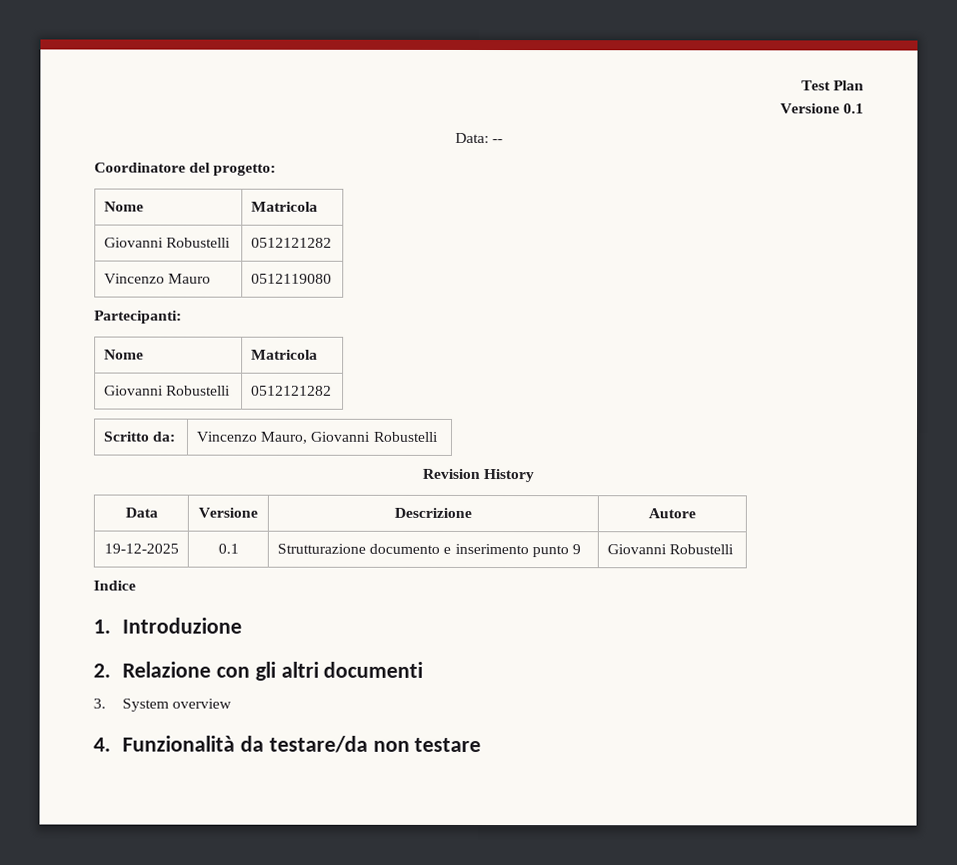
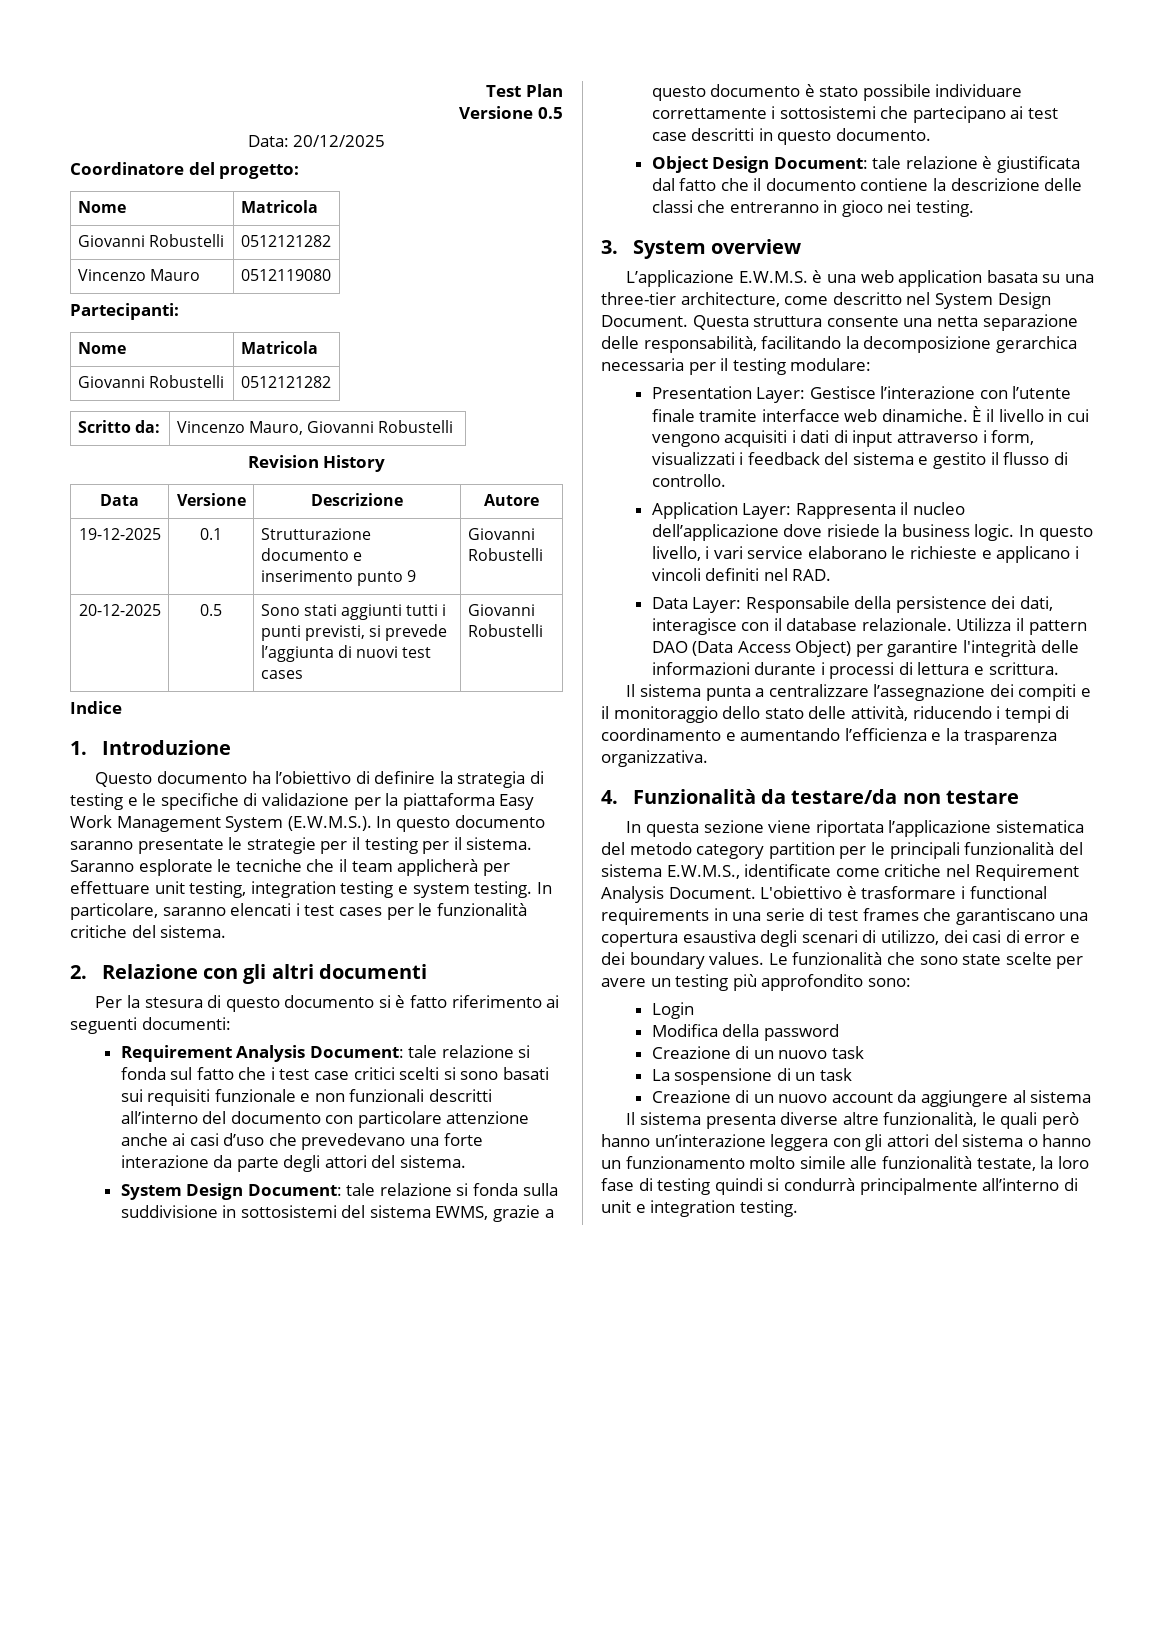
- Versione 0.1
+ Versione 0.5
- Data: --
+ Data: 20/12/2025
+ 20-12-2025 | 0.5 | Sono stati aggiunti tutti i punti previsti, si prevede l’aggiunta di nuovi test cases | Giovanni Robustelli
  Indice
  1. Introduzione
+ Questo documento ha l’obiettivo di definire la strategia di testing e le specifiche di validazione per la piattaforma Easy Work Management System (E.W.M.S.). In questo documento saranno presentate le strategie per il testing per il sistema. Saranno esplorate le tecniche che il team applicherà per effettuare unit testing, integration testing e system testing. In particolare, saranno elencati i test cases per le funzionalità critiche del sistema.
+ Per la stesura di questo documento si è fatto riferimento ai seguenti documenti:
+ Requirement Analysis Document: tale relazione si fonda sul fatto che i test case critici scelti si sono basati sui requisiti funzionale e non funzionali descritti all’interno del documento con particolare attenzione anche ai casi d’uso che prevedevano una forte interazione da parte degli attori del sistema.
+ System Design Document: tale relazione si fonda sulla suddivisione in sottosistemi del sistema EWMS, grazie a questo documento è stato possibile individuare correttamente i sottosistemi che partecipano ai test case descritti in questo documento.
+ Object Design Document: tale relazione è giustificata dal fatto che il documento contiene la descrizione delle classi che entreranno in gioco nei testing.
  3. System overview
+ L’applicazione E.W.M.S. è una web application basata su una three-tier architecture, come descritto nel System Design Document. Questa struttura consente una netta separazione delle responsabilità, facilitando la decomposizione gerarchica necessaria per il testing modulare:
+ Presentation Layer: Gestisce l’interazione con l’utente finale tramite interfacce web dinamiche. È il livello in cui vengono acquisiti i dati di input attraverso i form, visualizzati i feedback del sistema e gestito il flusso di controllo.
+ Application Layer: Rappresenta il nucleo dell’applicazione dove risiede la business logic. In questo livello, i vari service elaborano le richieste e applicano i vincoli definiti nel RAD.
+ Data Layer: Responsabile della persistence dei dati, interagisce con il database relazionale. Utilizza il pattern DAO (Data Access Object) per garantire l'integrità delle informazioni durante i processi di lettura e scrittura.
+ Il sistema punta a centralizzare l’assegnazione dei compiti e il monitoraggio dello stato delle attività, riducendo i tempi di coordinamento e aumentando l’efficienza e la trasparenza organizzativa.
+ In questa sezione viene riportata l’applicazione sistematica del metodo category partition per le principali funzionalità del sistema E.W.M.S., identificate come critiche nel Requirement Analysis Document. L'obiettivo è trasformare i functional requirements in una serie di test frames che garantiscano una copertura esaustiva degli scenari di utilizzo, dei casi di error e dei boundary values. Le funzionalità che sono state scelte per avere un testing più approfondito sono:
+ Login
+ Modifica della password
+ Creazione di un nuovo task
+ La sospensione di un task
+ Creazione di un nuovo account da aggiungere al sistema
+ Il sistema presenta diverse altre funzionalità, le quali però hanno un’interazione leggera con gli attori del sistema o hanno un funzionamento molto simile alle funzionalità testate, la loro fase di testing quindi si condurrà principalmente all’interno di unit e integration testing.

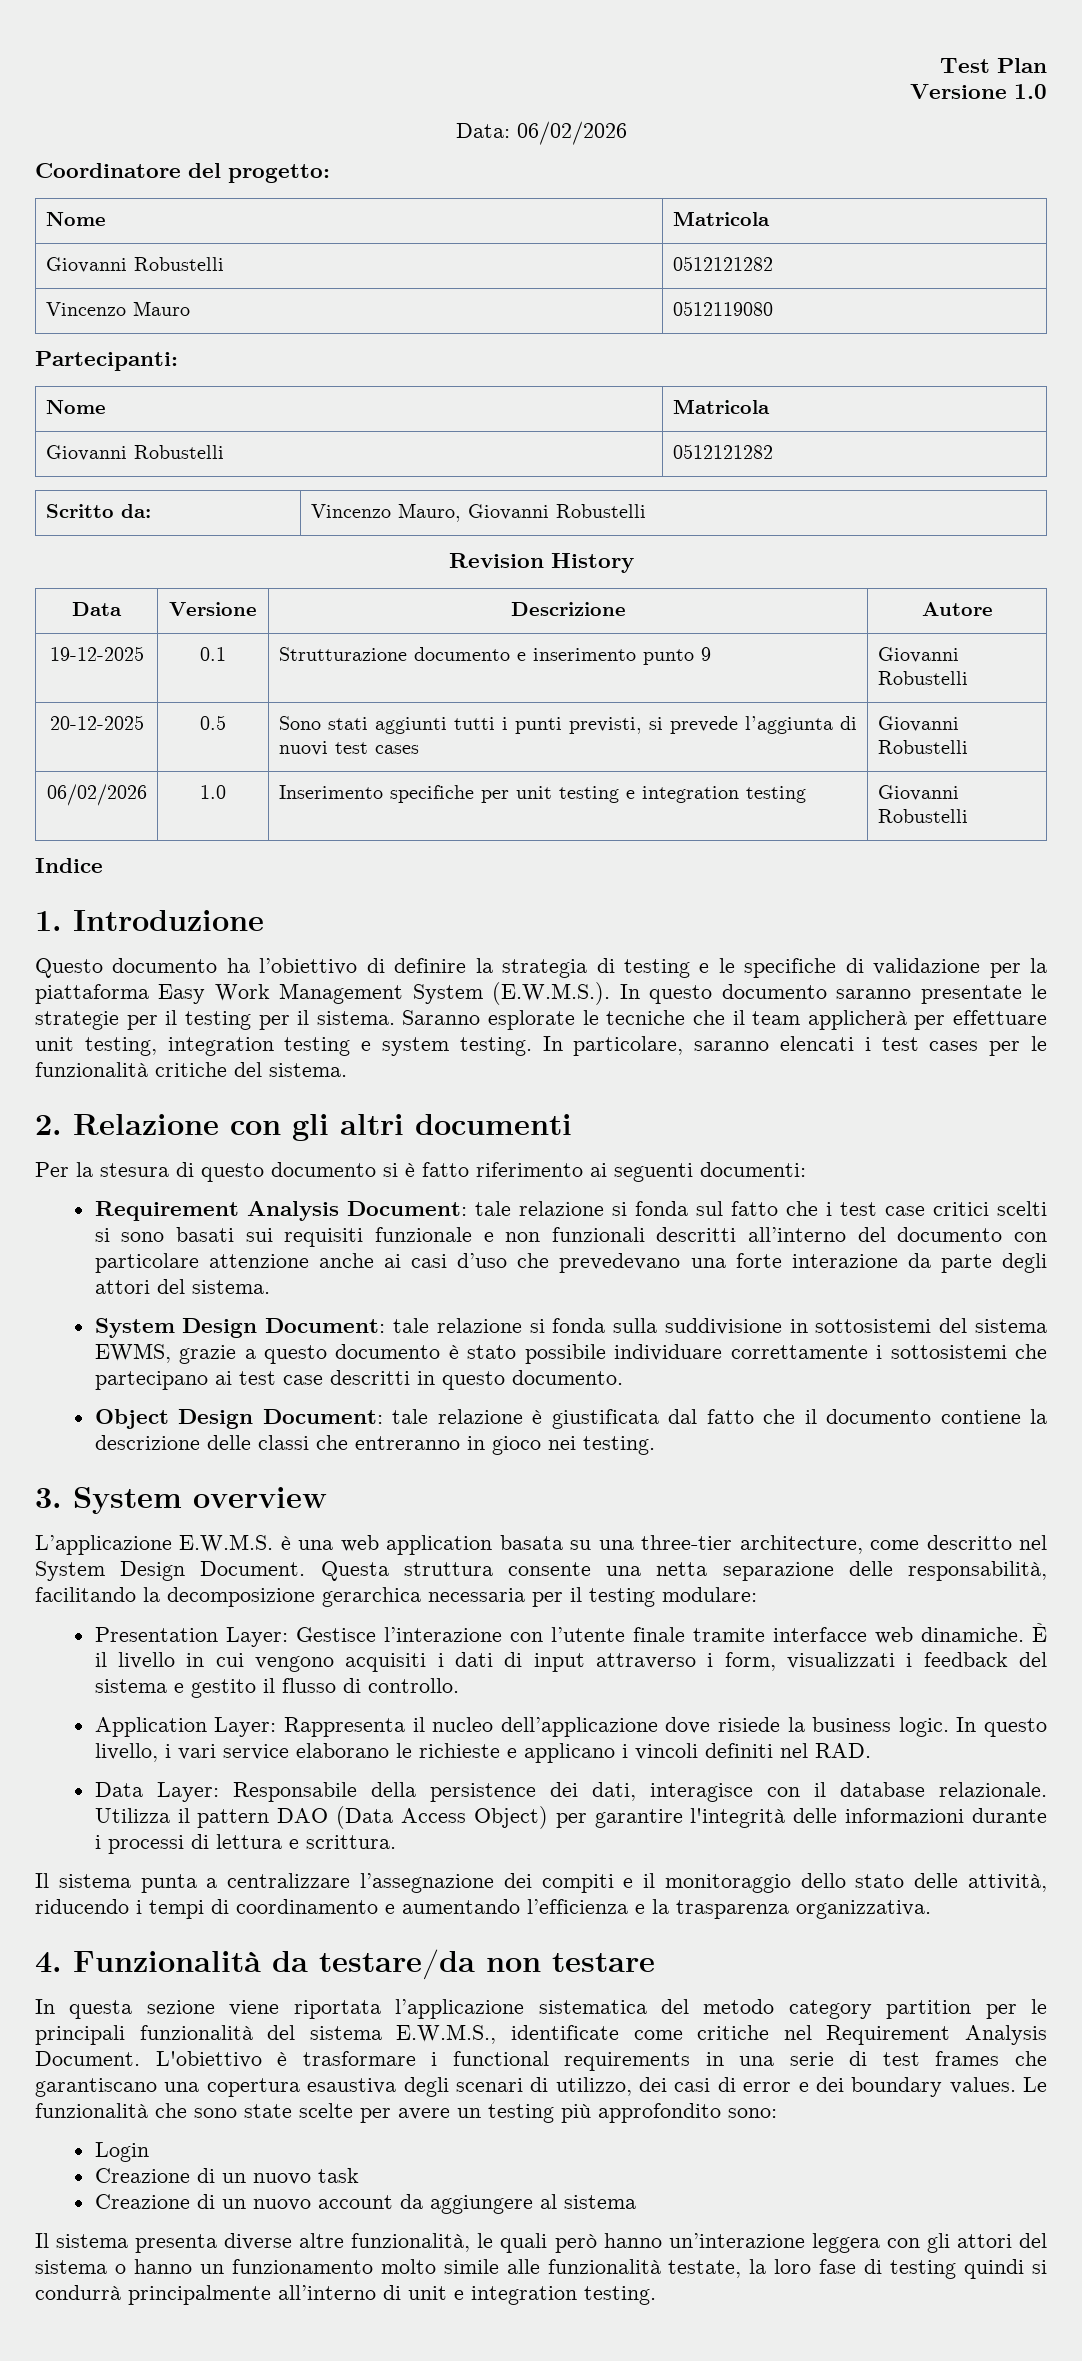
- Versione 0.5
+ Versione 1.0
- Data: 20/12/2025
+ Data: 06/02/2026
+ 06/02/2026 | 1.0 | Inserimento specifiche per unit testing e integration testing | Giovanni Robustelli
- Modifica della password
- La sospensione di un task

